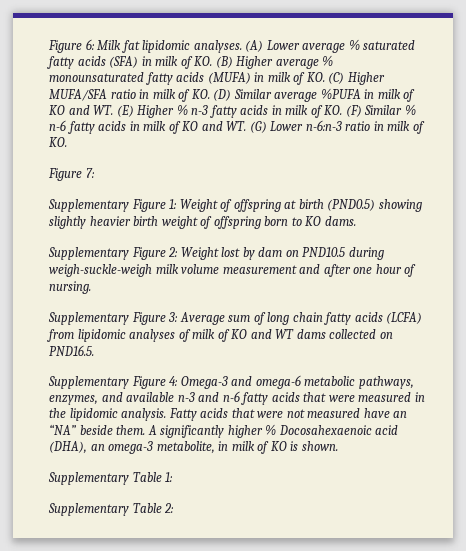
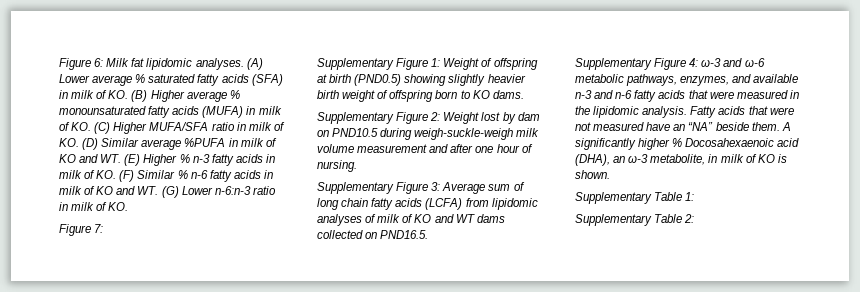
- Supplementary Figure 4: Omega-3 and omega-6 metabolic pathways, enzymes, and available n-3 and n-6 fatty acids that were measured in the lipidomic analysis.
+ Supplementary Figure 4: ω-3 and ω-6 metabolic pathways, enzymes, and available n-3 and n-6 fatty acids that were measured in the lipidomic analysis.
- A significantly higher % Docosahexaenoic acid (DHA), an omega-3 metabolite, in milk of KO is shown.
+ A significantly higher % Docosahexaenoic acid (DHA), an ω-3 metabolite, in milk of KO is shown.

